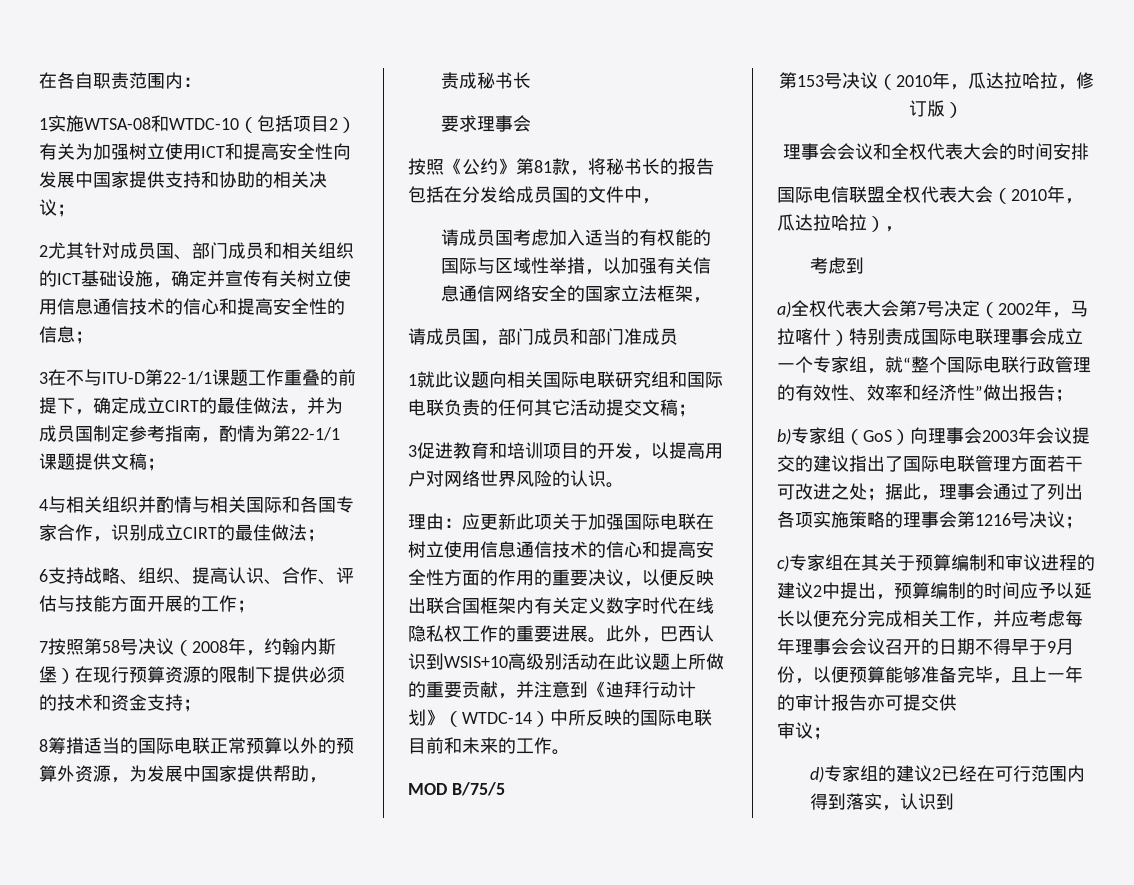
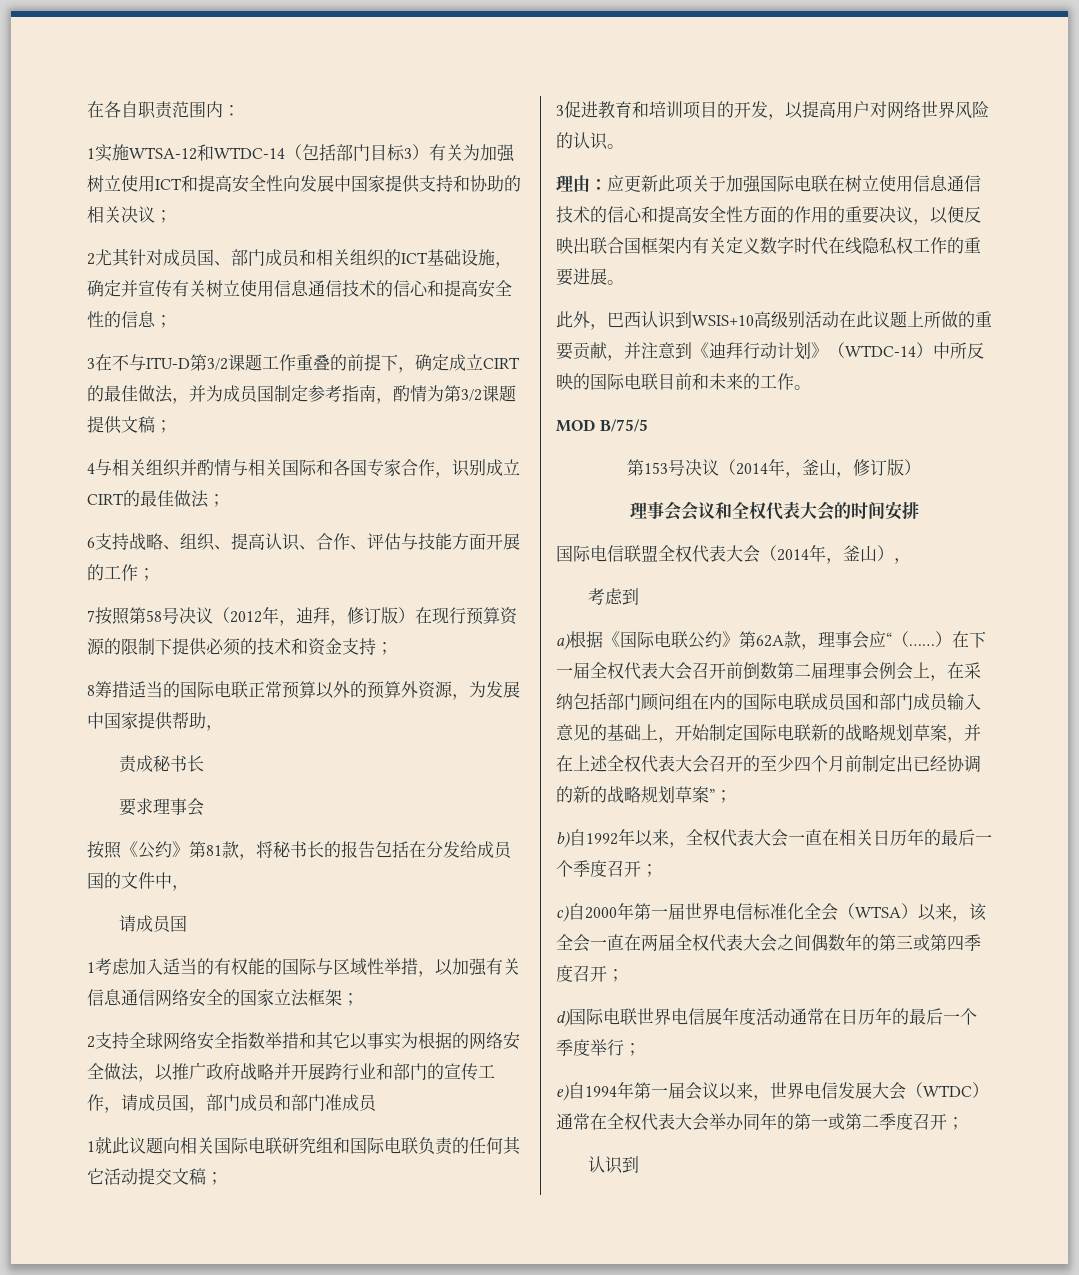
- 1实施WTSA-08和WTDC-10（包括项目2）有关为加强树立使用ICT和提高安全性向发展中国家提供支持和协助的相关决议；
+ 1实施WTSA-12和WTDC-14（包括部门目标3）有关为加强树立使用ICT和提高安全性向发展中国家提供支持和协助的相关决议；
- 3在不与ITU-D第22-1/1课题工作重叠的前提下，确定成立CIRT的最佳做法，并为成员国制定参考指南，酌情为第22-1/1课题提供文稿；
+ 3在不与ITU-D第3/2课题工作重叠的前提下，确定成立CIRT的最佳做法，并为成员国制定参考指南，酌情为第3/2课题提供文稿；
- 7按照第58号决议（2008年，约翰内斯堡）在现行预算资源的限制下提供必须的技术和资金支持；
+ 7按照第58号决议（2012年，迪拜，修订版）在现行预算资源的限制下提供必须的技术和资金支持；
  按照《公约》第81款，将秘书长的报告包括在分发给成员国的文件中，
- 请成员国考虑加入适当的有权能的国际与区域性举措，以加强有关信息通信网络安全的国家立法框架，
- 请成员国，部门成员和部门准成员
+ 请成员国
+ 1考虑加入适当的有权能的国际与区域性举措，以加强有关信息通信网络安全的国家立法框架；
+ 2支持全球网络安全指数举措和其它以事实为根据的网络安全做法，以推广政府战略并开展跨行业和部门的宣传工作，请成员国，部门成员和部门准成员
- 应更新此项关于加强国际电联在树立使用信息通信技术的信心和提高安全性方面的作用的重要决议，以便反映出联合国框架内有关定义数字时代在线隐私权工作的重要进展。此外，巴西认识到WSIS+10高级别活动在此议题上所做的重要贡献，并注意到《迪拜行动计划》（WTDC-14）中所反映的国际电联目前和未来的工作。
+ 应更新此项关于加强国际电联在树立使用信息通信技术的信心和提高安全性方面的作用的重要决议，以便反映出联合国框架内有关定义数字时代在线隐私权工作的重要进展。
+ 此外，巴西认识到WSIS+10高级别活动在此议题上所做的重要贡献，并注意到《迪拜行动计划》（WTDC-14）中所反映的国际电联目前和未来的工作。
- 第153号决议（2010年，瓜达拉哈拉，修订版）
+ 第153号决议（2014年，釜山，修订版）
- 国际电信联盟全权代表大会（2010年，瓜达拉哈拉），
+ 国际电信联盟全权代表大会（2014年，釜山），
- a)全权代表大会第7号决定（2002年，马拉喀什）特别责成国际电联理事会成立一个专家组，就“整个国际电联行政管理的有效性、效率和经济性”做出报告；
- b)专家组（GoS）向理事会2003年会议提交的建议指出了国际电联管理方面若干可改进之处；据此，理事会通过了列出各项实施策略的理事会第1216号决议；
- c)专家组在其关于预算编制和审议进程的建议2中提出，预算编制的时间应予以延长以便充分完成相关工作，并应考虑每年理事会会议召开的日期不得早于9月份，以便预算能够准备完毕，且上一年的审计报告亦可提交供
- 审议；
- d)专家组的建议2已经在可行范围内得到落实，认识到
+ a)根据《国际电联公约》第62A款，理事会应“（……）在下一届全权代表大会召开前倒数第二届理事会例会上，在采纳包括部门顾问组在内的国际电联成员国和部门成员输入意见的基础上，开始制定国际电联新的战略规划草案，并在上述全权代表大会召开的至少四个月前制定出已经协调的新的战略规划草案”；
+ b)自1992年以来，全权代表大会一直在相关日历年的最后一个季度召开；
+ c)自2000年第一届世界电信标准化全会（WTSA）以来，该全会一直在两届全权代表大会之间偶数年的第三或第四季度召开；
+ d)国际电联世界电信展年度活动通常在日历年的最后一个季度举行；
+ e)自1994年第一届会议以来，世界电信发展大会（WTDC）通常在全权代表大会举办同年的第一或第二季度召开；
+ 认识到

